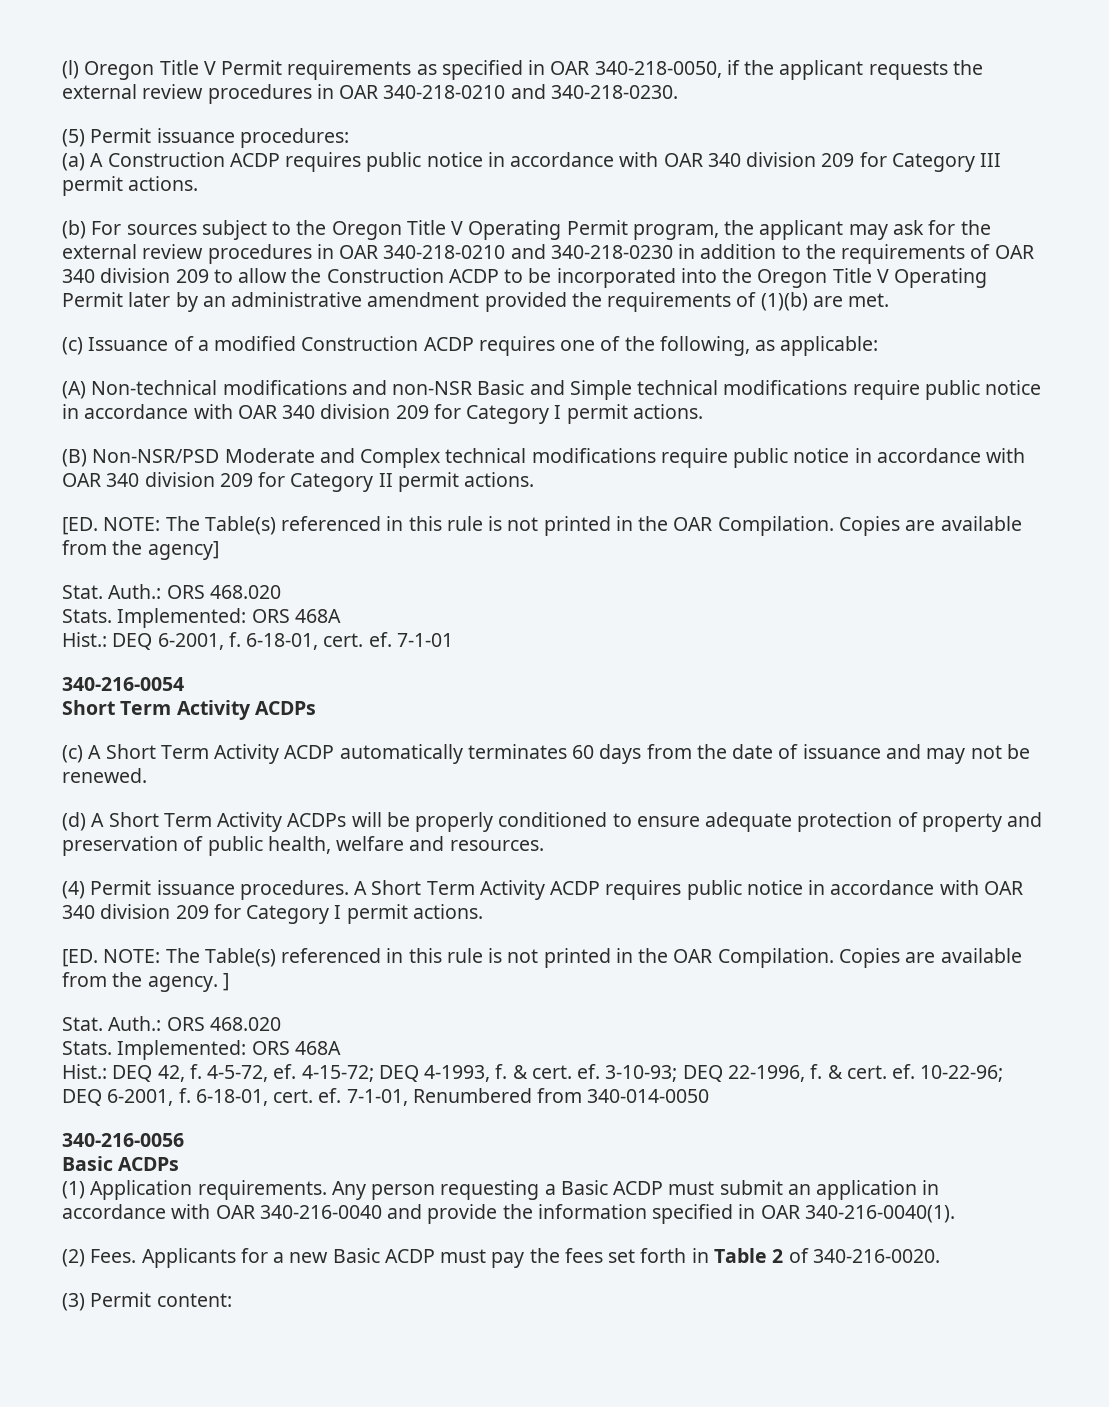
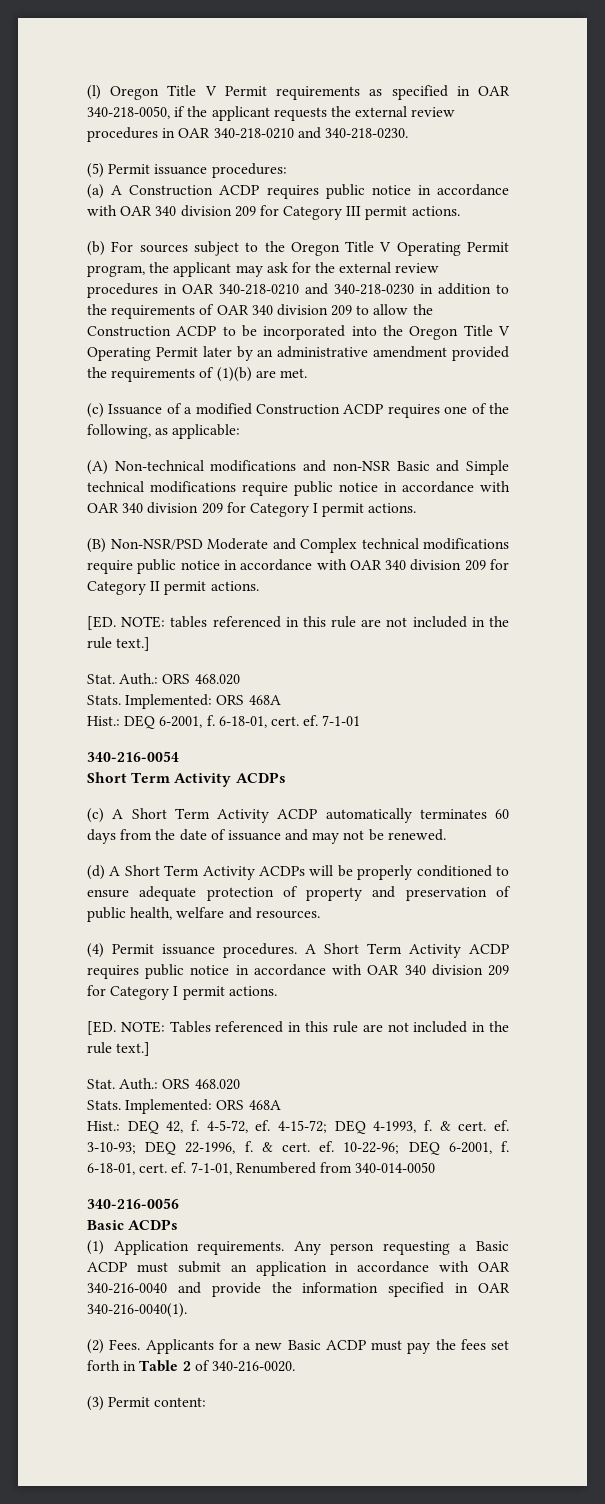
- [ED. NOTE: The Table(s) referenced in this rule is not printed in the OAR Compilation. Copies are available from the agency]
+ [ED. NOTE: tables referenced in this rule are not included in the rule text.]
- [ED. NOTE: The Table(s) referenced in this rule is not printed in the OAR Compilation. Copies are available from the agency. ]
+ [ED. NOTE: Tables referenced in this rule are not included in the rule text.]

